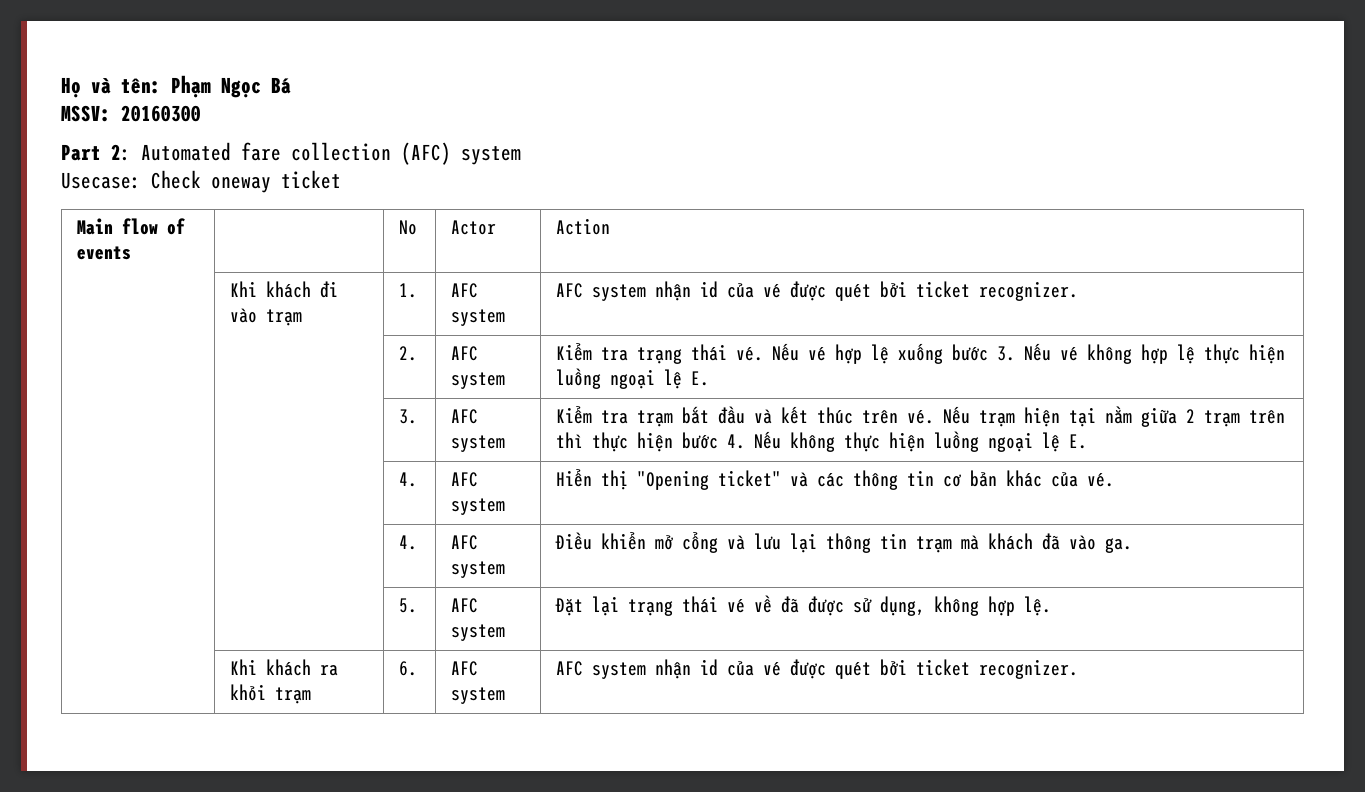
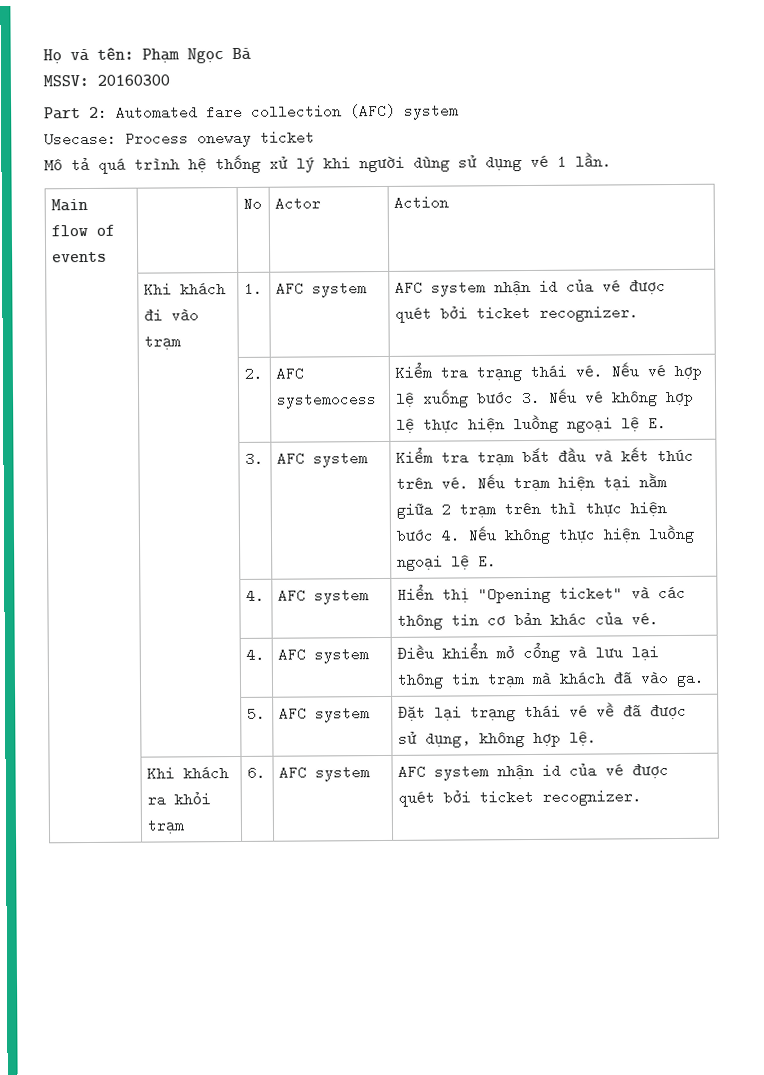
- Usecase: Check oneway ticket
+ Usecase: Process oneway ticket
+ Mô tả quá trình hệ thống xử lý khi người dùng sử dụng vé 1 lần.
- | | 2. | AFC system | Kiểm tra trạng thái vé. Nếu vé hợp lệ xuống bước 3. Nếu vé không hợp lệ thực hiện luồng ngoại lệ E.
+ | | 2. | AFC systemocess | Kiểm tra trạng thái vé. Nếu vé hợp lệ xuống bước 3. Nếu vé không hợp lệ thực hiện luồng ngoại lệ E.

